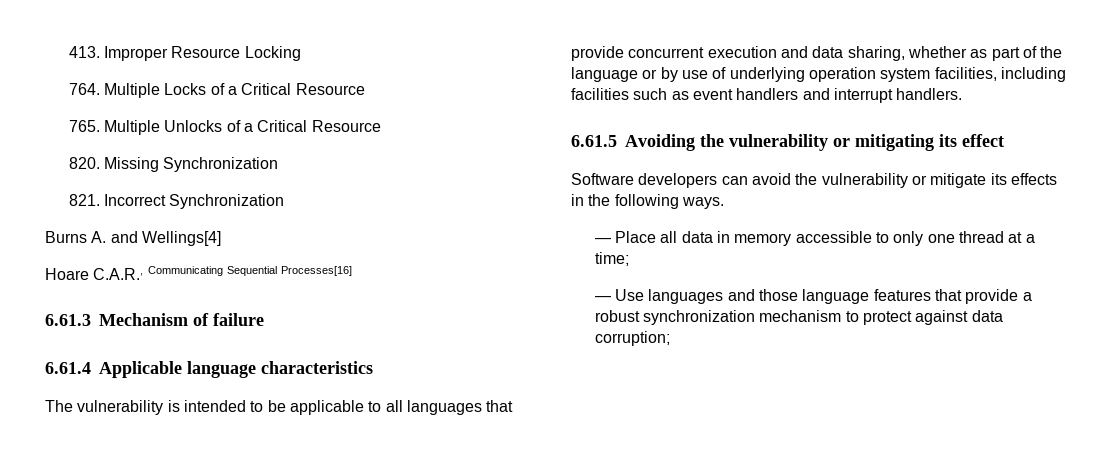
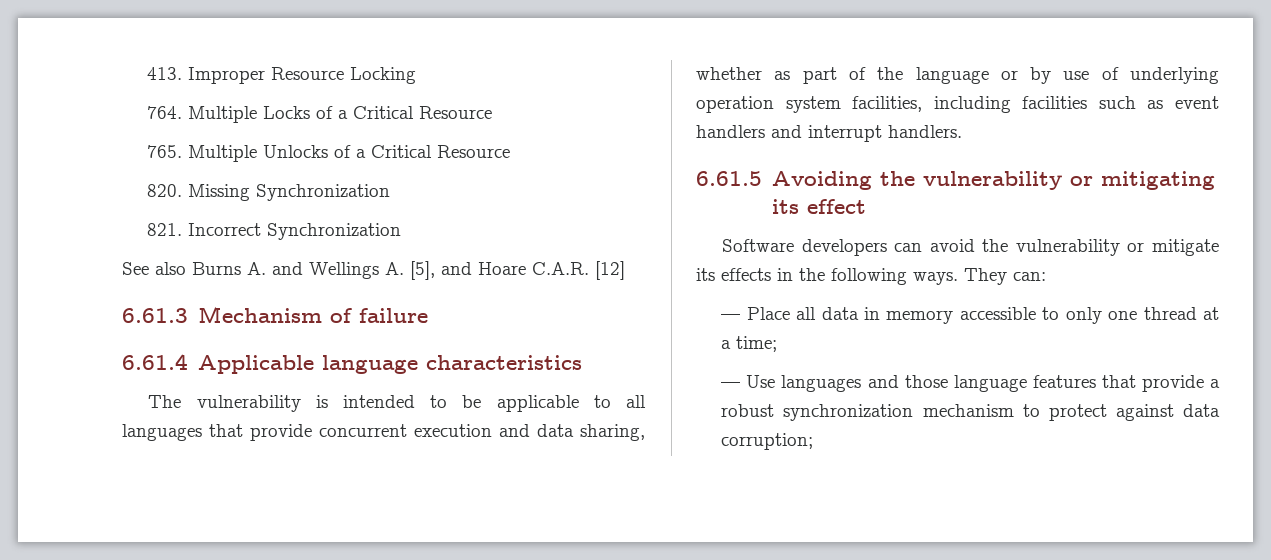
- Burns A. and Wellings[4]
- Hoare C.A.R., Communicating Sequential Processes[16]
+ See also Burns A. and Wellings A. [5], and Hoare C.A.R. [12]
+ They can:

